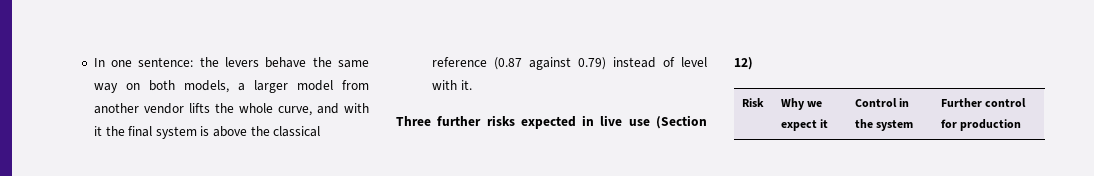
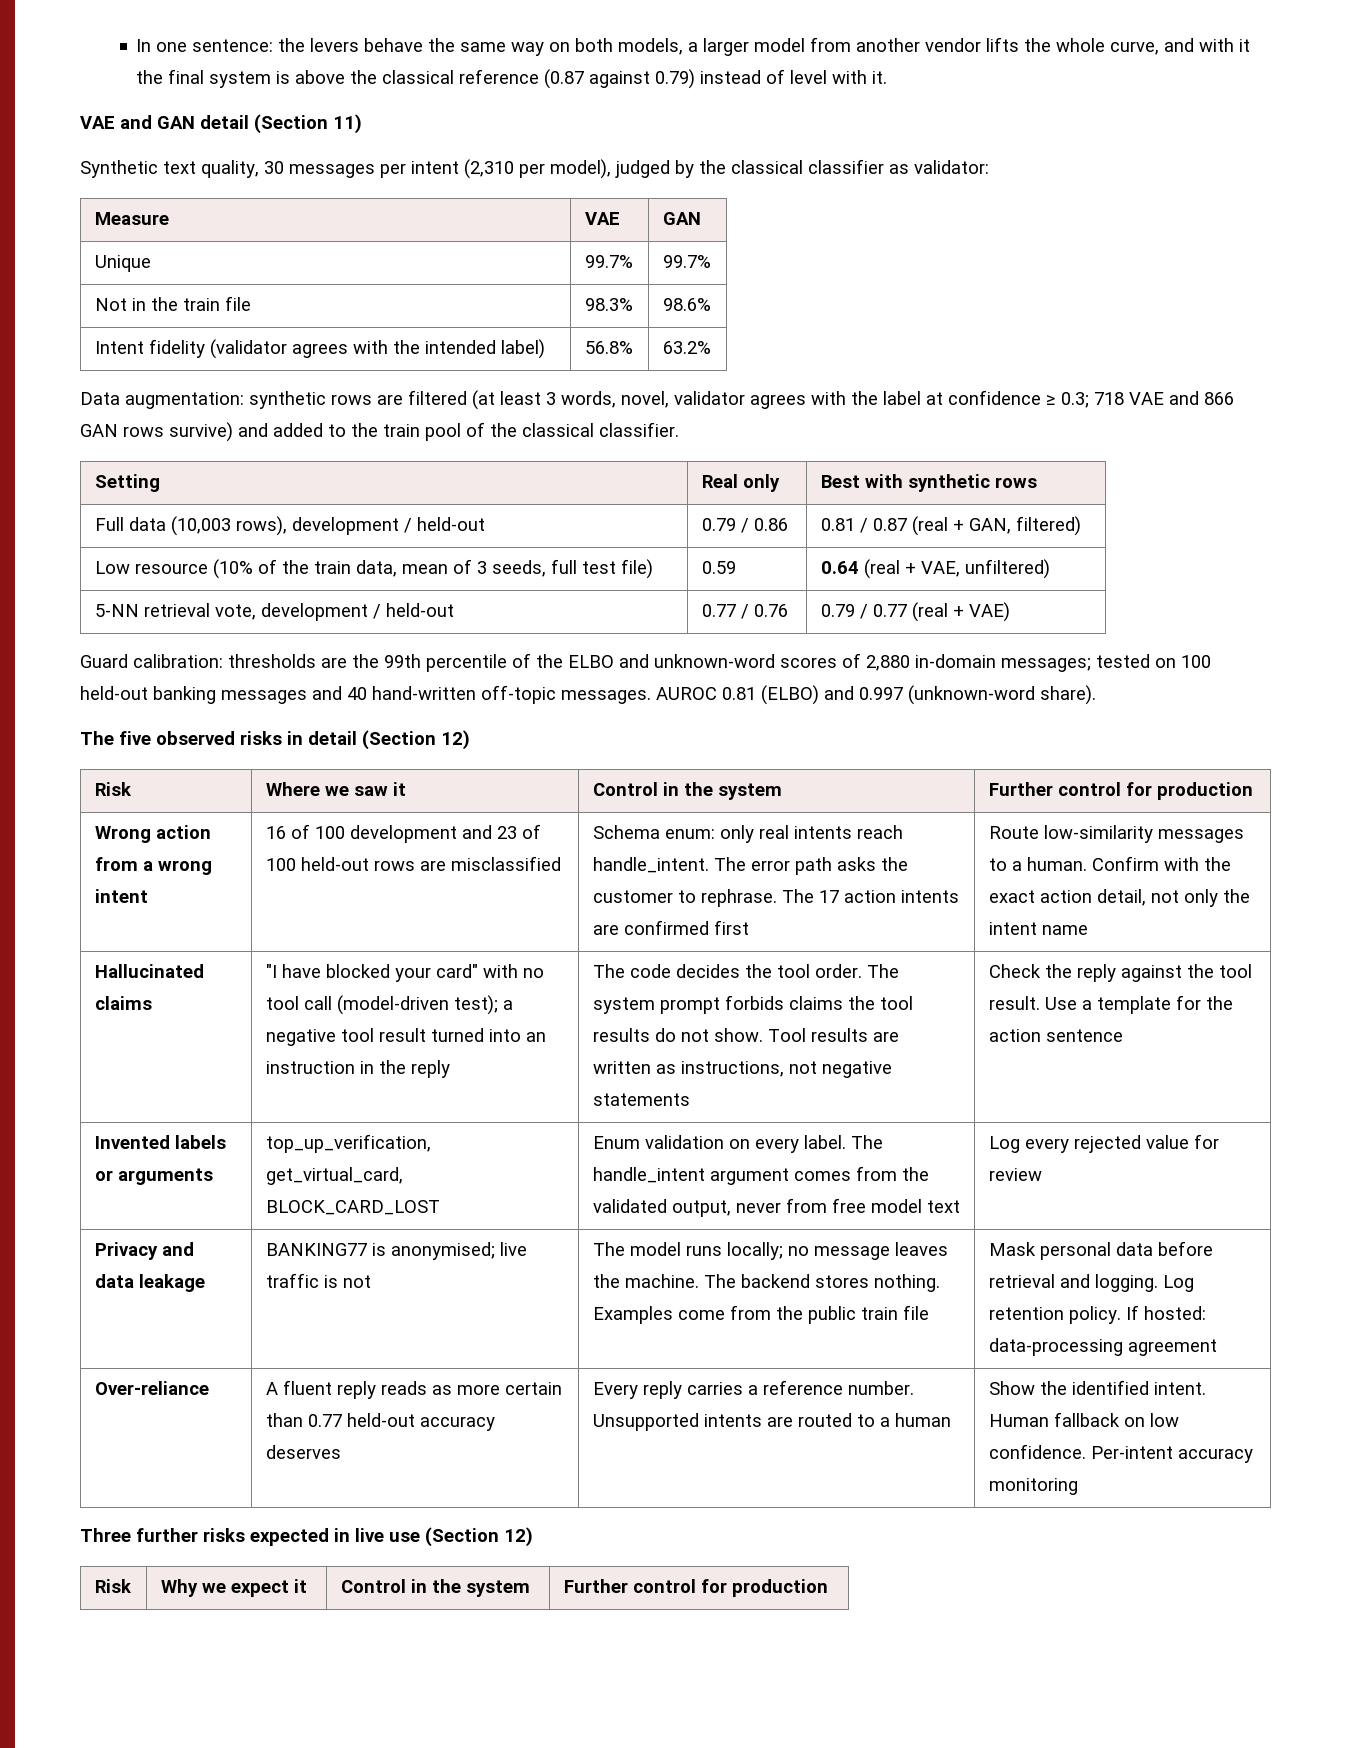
+ VAE and GAN detail (Section 11)
+ Synthetic text quality, 30 messages per intent (2,310 per model), judged by the classical classifier as validator:
+ Measure | VAE | GAN
+ Unique | 99.7% | 99.7%
+ Not in the train file | 98.3% | 98.6%
+ Intent fidelity (validator agrees with the intended label) | 56.8% | 63.2%
+ Data augmentation: synthetic rows are filtered (at least 3 words, novel, validator agrees with the label at confidence ≥ 0.3; 718 VAE and 866 GAN rows survive) and added to the train pool of the classical classifier.
+ Setting | Real only | Best with synthetic rows
+ Full data (10,003 rows), development / held-out | 0.79 / 0.86 | 0.81 / 0.87 (real + GAN, filtered)
+ Low resource (10% of the train data, mean of 3 seeds, full test file) | 0.59 | 0.64 (real + VAE, unfiltered)
+ 5-NN retrieval vote, development / held-out | 0.77 / 0.76 | 0.79 / 0.77 (real + VAE)
+ Guard calibration: thresholds are the 99th percentile of the ELBO and unknown-word scores of 2,880 in-domain messages; tested on 100 held-out banking messages and 40 hand-written off-topic messages. AUROC 0.81 (ELBO) and 0.997 (unknown-word share).
+ The five observed risks in detail (Section 12)
+ Risk | Where we saw it | Control in the system | Further control for production
+ Wrong action from a wrong intent | 16 of 100 development and 23 of 100 held-out rows are misclassified | Schema enum: only real intents reach handle_intent. The error path asks the customer to rephrase. The 17 action intents are confirmed first | Route low-similarity messages to a human. Confirm with the exact action detail, not only the intent name
+ Hallucinated claims | "I have blocked your card" with no tool call (model-driven test); a negative tool result turned into an instruction in the reply | The code decides the tool order. The system prompt forbids claims the tool results do not show. Tool results are written as instructions, not negative statements | Check the reply against the tool result. Use a template for the action sentence
+ Invented labels or arguments | top_up_verification, get_virtual_card, BLOCK_CARD_LOST | Enum validation on every label. The handle_intent argument comes from the validated output, never from free model text | Log every rejected value for review
+ Privacy and data leakage | BANKING77 is anonymised; live traffic is not | The model runs locally; no message leaves the machine. The backend stores nothing. Examples come from the public train file | Mask personal data before retrieval and logging. Log retention policy. If hosted: data-processing agreement
+ Over-reliance | A fluent reply reads as more certain than 0.77 held-out accuracy deserves | Every reply carries a reference number. Unsupported intents are routed to a human | Show the identified intent. Human fallback on low confidence. Per-intent accuracy monitoring

